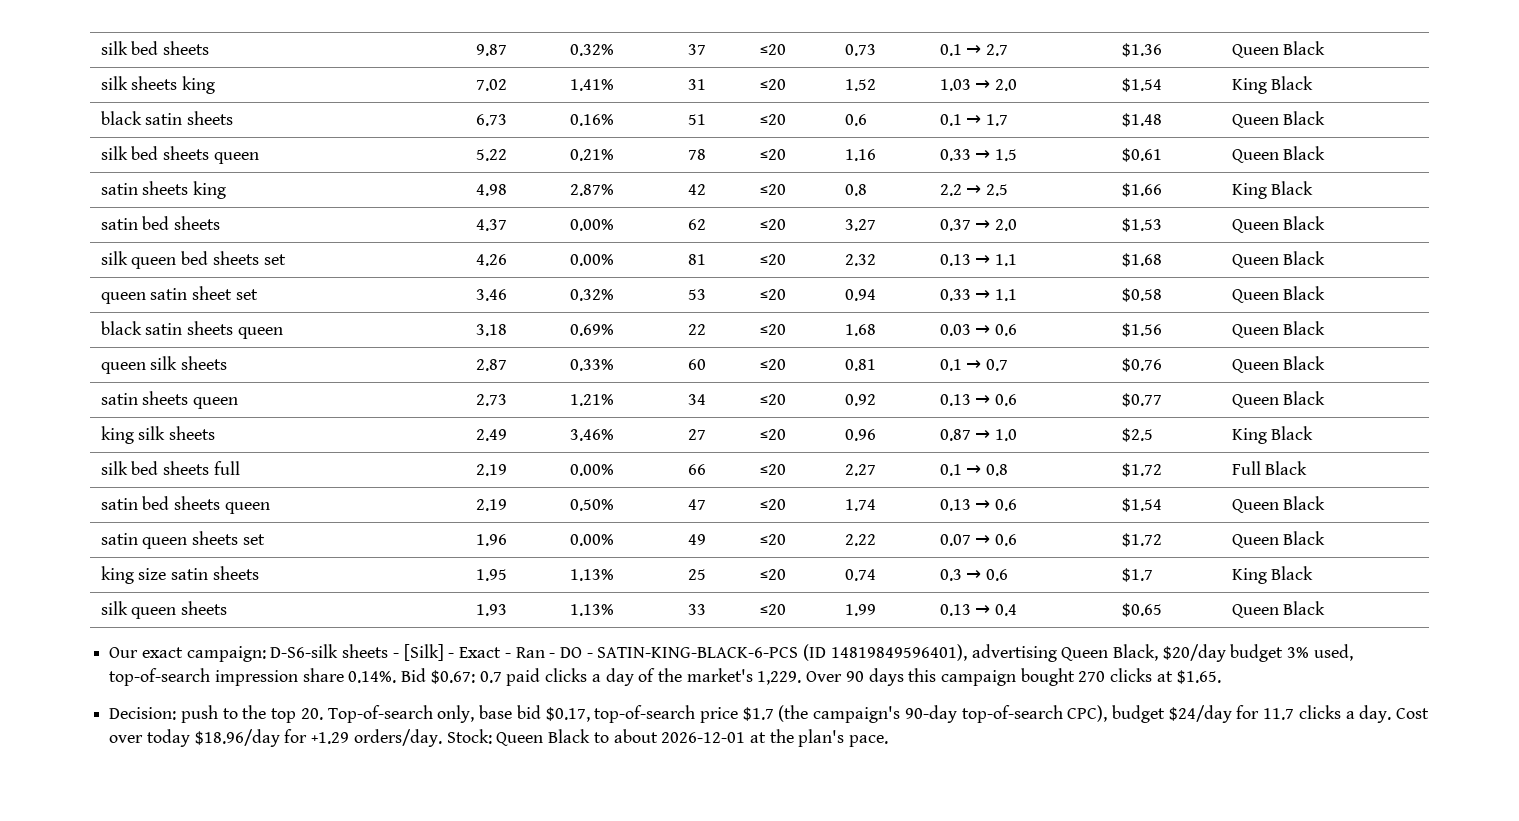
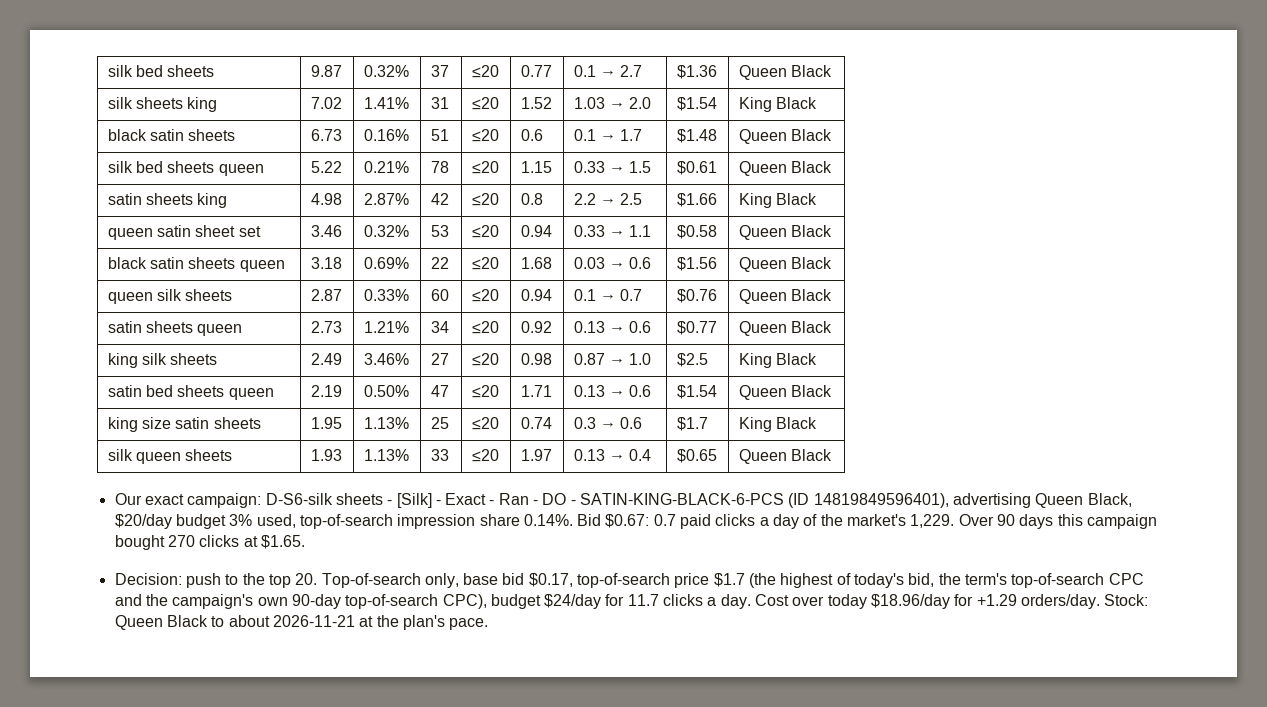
- silk bed sheets | 9.87 | 0.32% | 37 | ≤20 | 0.73 | 0.1 → 2.7 | $1.36 | Queen Black
+ silk bed sheets | 9.87 | 0.32% | 37 | ≤20 | 0.77 | 0.1 → 2.7 | $1.36 | Queen Black
- silk bed sheets queen | 5.22 | 0.21% | 78 | ≤20 | 1.16 | 0.33 → 1.5 | $0.61 | Queen Black
+ silk bed sheets queen | 5.22 | 0.21% | 78 | ≤20 | 1.15 | 0.33 → 1.5 | $0.61 | Queen Black
- satin bed sheets | 4.37 | 0.00% | 62 | ≤20 | 3.27 | 0.37 → 2.0 | $1.53 | Queen Black
- silk queen bed sheets set | 4.26 | 0.00% | 81 | ≤20 | 2.32 | 0.13 → 1.1 | $1.68 | Queen Black
- queen silk sheets | 2.87 | 0.33% | 60 | ≤20 | 0.81 | 0.1 → 0.7 | $0.76 | Queen Black
+ queen silk sheets | 2.87 | 0.33% | 60 | ≤20 | 0.94 | 0.1 → 0.7 | $0.76 | Queen Black
- king silk sheets | 2.49 | 3.46% | 27 | ≤20 | 0.96 | 0.87 → 1.0 | $2.5 | King Black
+ king silk sheets | 2.49 | 3.46% | 27 | ≤20 | 0.98 | 0.87 → 1.0 | $2.5 | King Black
- silk bed sheets full | 2.19 | 0.00% | 66 | ≤20 | 2.27 | 0.1 → 0.8 | $1.72 | Full Black
- satin bed sheets queen | 2.19 | 0.50% | 47 | ≤20 | 1.74 | 0.13 → 0.6 | $1.54 | Queen Black
+ satin bed sheets queen | 2.19 | 0.50% | 47 | ≤20 | 1.71 | 0.13 → 0.6 | $1.54 | Queen Black
- satin queen sheets set | 1.96 | 0.00% | 49 | ≤20 | 2.22 | 0.07 → 0.6 | $1.72 | Queen Black
- silk queen sheets | 1.93 | 1.13% | 33 | ≤20 | 1.99 | 0.13 → 0.4 | $0.65 | Queen Black
+ silk queen sheets | 1.93 | 1.13% | 33 | ≤20 | 1.97 | 0.13 → 0.4 | $0.65 | Queen Black
- Decision: push to the top 20. Top-of-search only, base bid $0.17, top-of-search price $1.7 (the campaign's 90-day top-of-search CPC), budget $24/day for 11.7 clicks a day.
+ Decision: push to the top 20. Top-of-search only, base bid $0.17, top-of-search price $1.7 (the highest of today's bid, the term's top-of-search CPC and the campaign's own 90-day top-of-search CPC), budget $24/day for 11.7 clicks a day.
- Stock: Queen Black to about 2026-12-01 at the plan's pace.
+ Stock: Queen Black to about 2026-11-21 at the plan's pace.

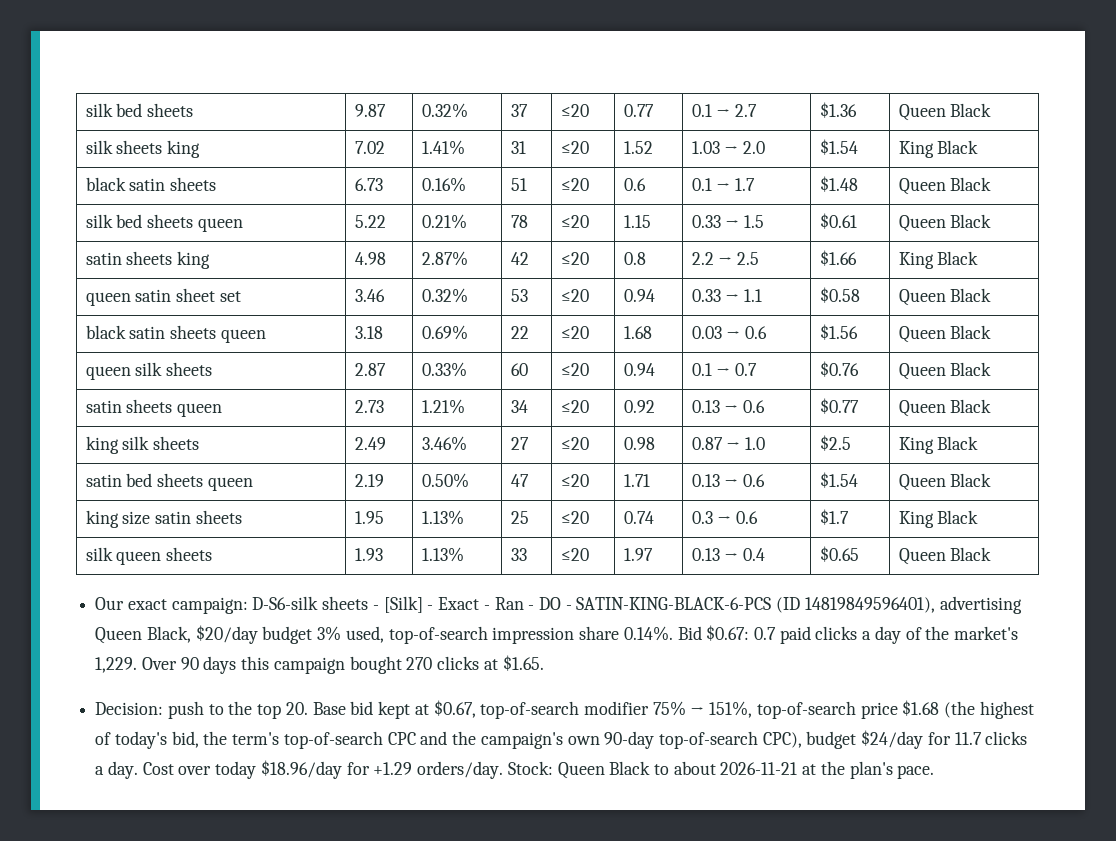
- Decision: push to the top 20. Top-of-search only, base bid $0.17, top-of-search price $1.7 (the highest of today's bid, the term's top-of-search CPC and the campaign's own 90-day top-of-search CPC), budget $24/day for 11.7 clicks a day.
+ Decision: push to the top 20. Base bid kept at $0.67, top-of-search modifier 75% → 151%, top-of-search price $1.68 (the highest of today's bid, the term's top-of-search CPC and the campaign's own 90-day top-of-search CPC), budget $24/day for 11.7 clicks a day.

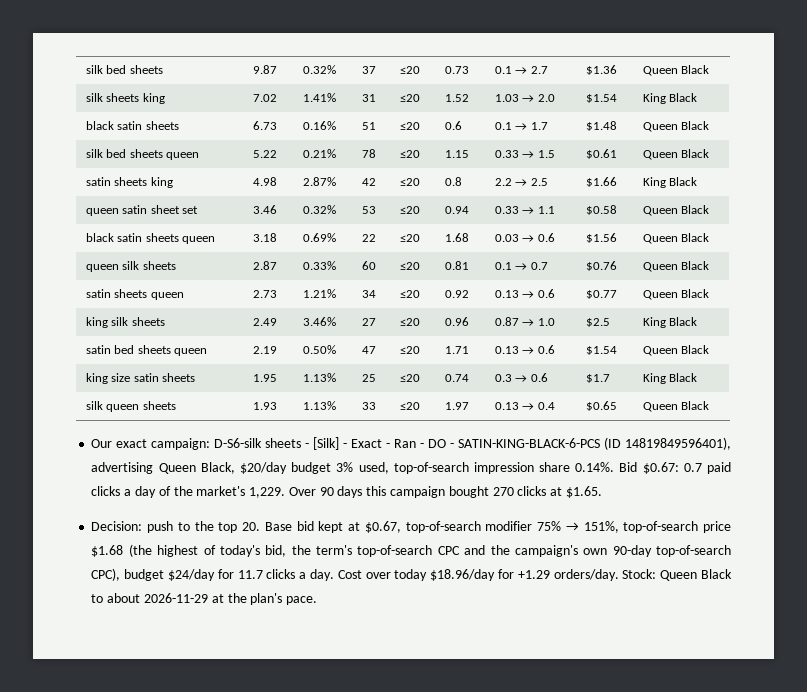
- silk bed sheets | 9.87 | 0.32% | 37 | ≤20 | 0.77 | 0.1 → 2.7 | $1.36 | Queen Black
+ silk bed sheets | 9.87 | 0.32% | 37 | ≤20 | 0.73 | 0.1 → 2.7 | $1.36 | Queen Black
- queen silk sheets | 2.87 | 0.33% | 60 | ≤20 | 0.94 | 0.1 → 0.7 | $0.76 | Queen Black
+ queen silk sheets | 2.87 | 0.33% | 60 | ≤20 | 0.81 | 0.1 → 0.7 | $0.76 | Queen Black
- king silk sheets | 2.49 | 3.46% | 27 | ≤20 | 0.98 | 0.87 → 1.0 | $2.5 | King Black
+ king silk sheets | 2.49 | 3.46% | 27 | ≤20 | 0.96 | 0.87 → 1.0 | $2.5 | King Black
- Stock: Queen Black to about 2026-11-21 at the plan's pace.
+ Stock: Queen Black to about 2026-11-29 at the plan's pace.

